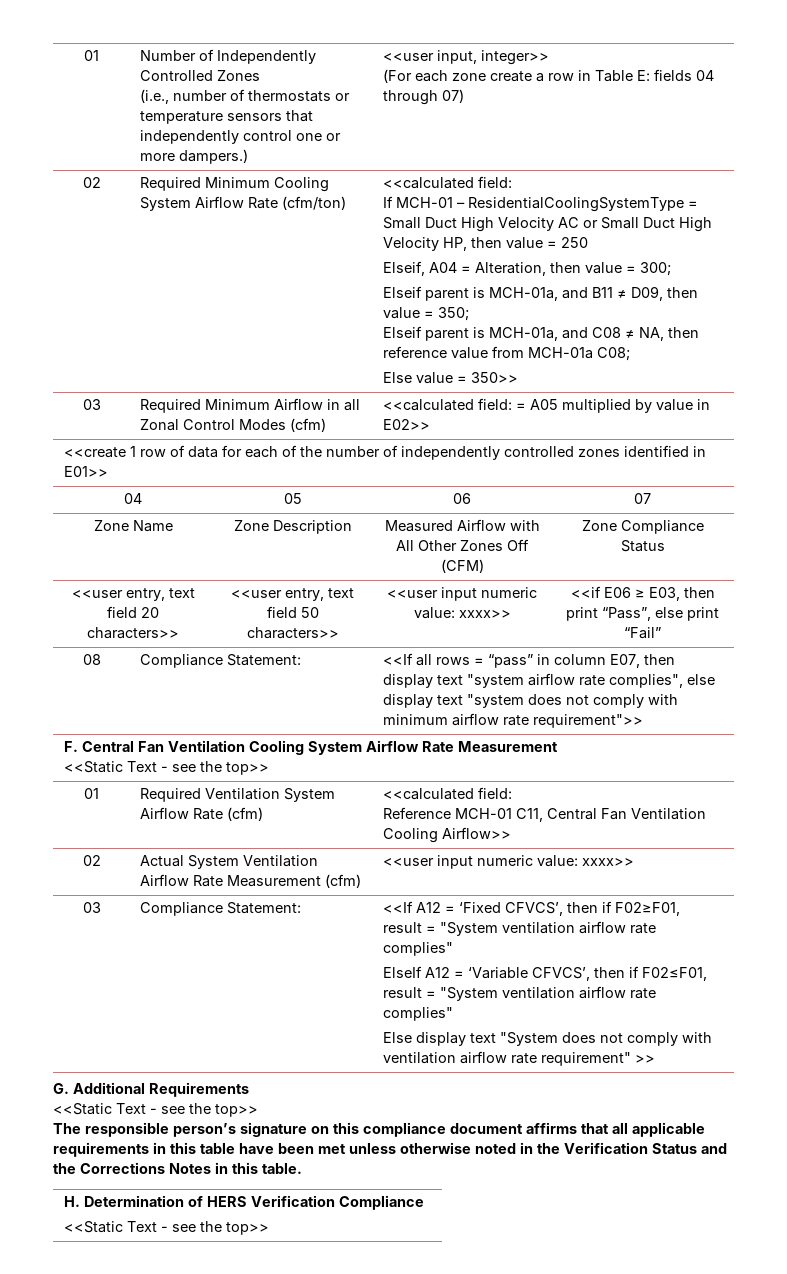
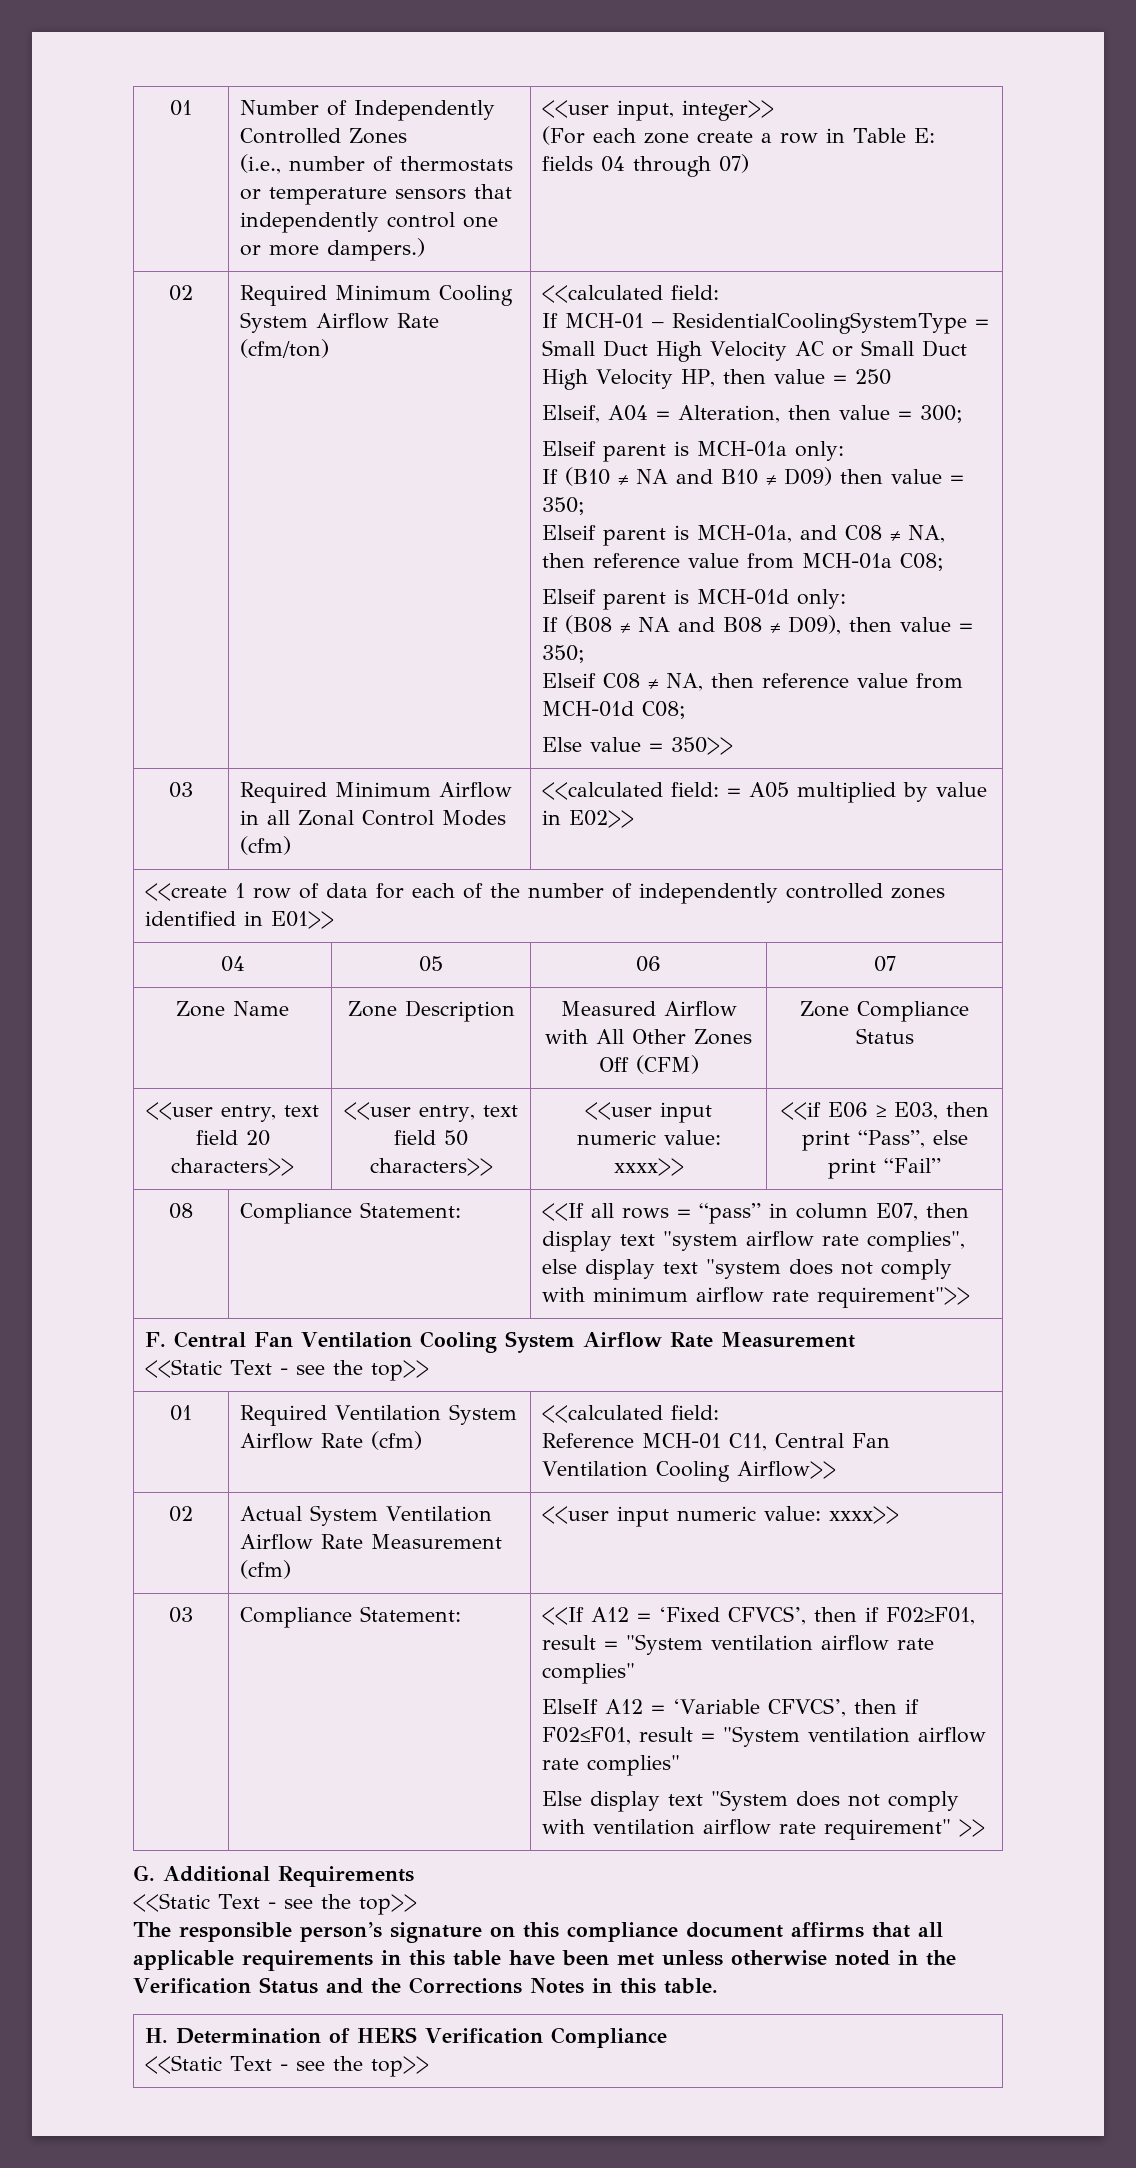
- Elseif parent is MCH-01a, and B11 ≠ D09, then value = 350;
+ Elseif parent is MCH-01a only:
+ If (B10 ≠ NA and B10 ≠ D09) then value = 350;
+ Elseif parent is MCH-01d only:
+ If (B08 ≠ NA and B08 ≠ D09), then value = 350;
+ Elseif C08 ≠ NA, then reference value from MCH-01d C08;

